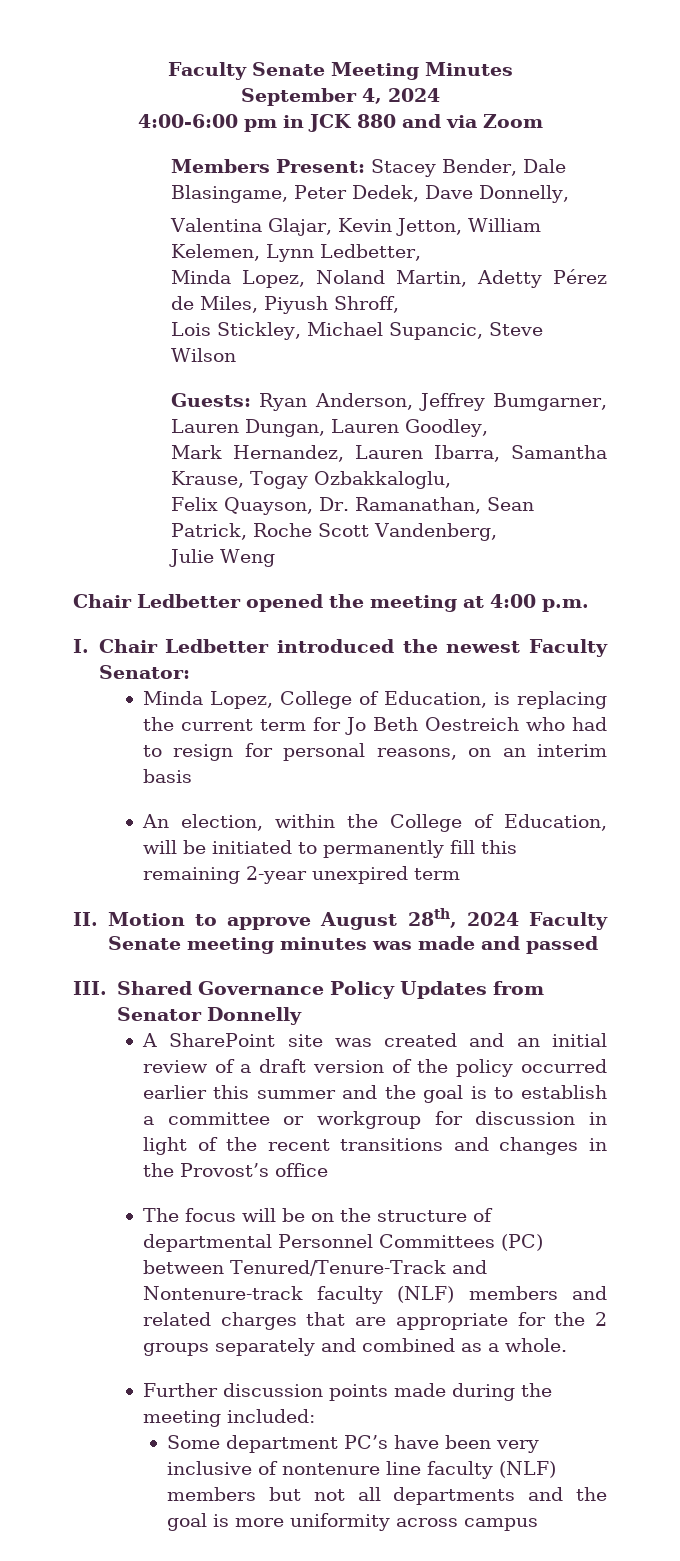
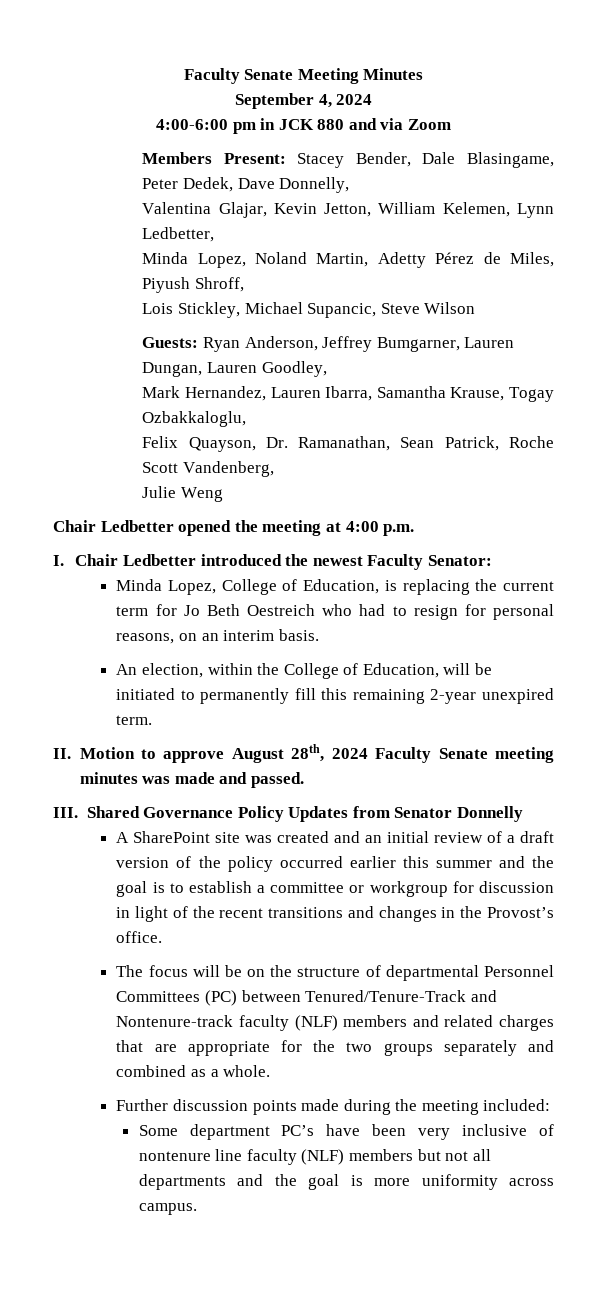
- Minda Lopez, College of Education, is replacing the current term for Jo Beth Oestreich who had to resign for personal reasons, on an interim basis
+ Minda Lopez, College of Education, is replacing the current term for Jo Beth Oestreich who had to resign for personal reasons, on an interim basis.
- An election, within the College of Education, will be initiated to permanently fill this remaining 2-year unexpired term
+ An election, within the College of Education, will be initiated to permanently fill this remaining 2-year unexpired term.
- II. Motion to approve August 28th, 2024 Faculty Senate meeting minutes was made and passed
+ II. Motion to approve August 28th, 2024 Faculty Senate meeting minutes was made and passed.
- A SharePoint site was created and an initial review of a draft version of the policy occurred earlier this summer and the goal is to establish a committee or workgroup for discussion in light of the recent transitions and changes in the Provost’s office
+ A SharePoint site was created and an initial review of a draft version of the policy occurred earlier this summer and the goal is to establish a committee or workgroup for discussion in light of the recent transitions and changes in the Provost’s office.
- The focus will be on the structure of departmental Personnel Committees (PC) between Tenured/Tenure-Track and Nontenure-track faculty (NLF) members and related charges that are appropriate for the 2 groups separately and combined as a whole.
+ The focus will be on the structure of departmental Personnel Committees (PC) between Tenured/Tenure-Track and Nontenure-track faculty (NLF) members and related charges that are appropriate for the two groups separately and combined as a whole.
- Some department PC’s have been very inclusive of nontenure line faculty (NLF) members but not all departments and the goal is more uniformity across campus
+ Some department PC’s have been very inclusive of nontenure line faculty (NLF) members but not all departments and the goal is more uniformity across campus.

